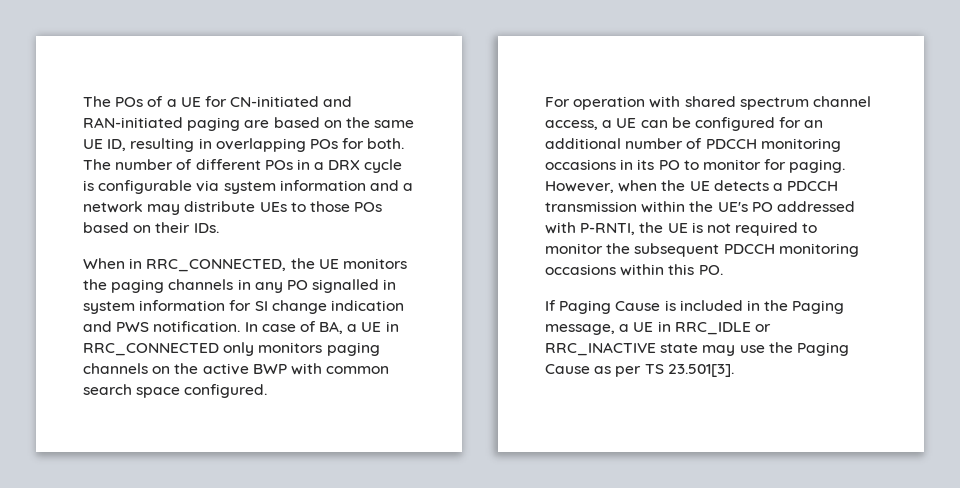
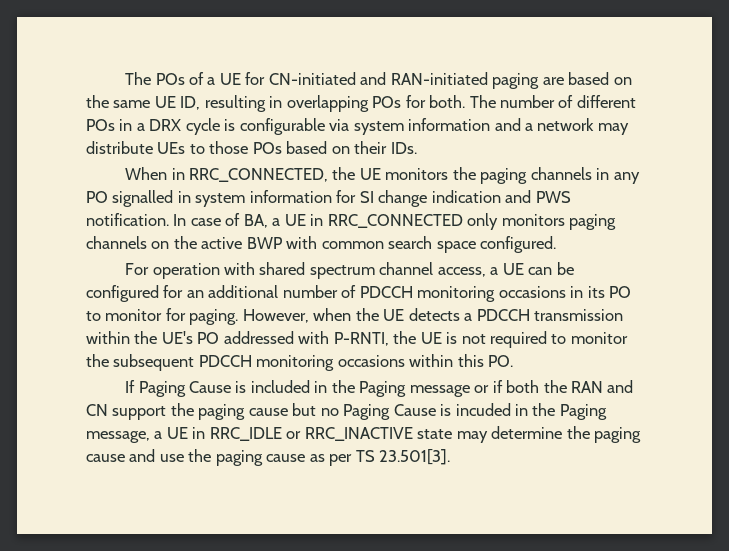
- If Paging Cause is included in the Paging message, a UE in RRC_IDLE or RRC_INACTIVE state may use the Paging Cause as per TS 23.501[3].
+ If Paging Cause is included in the Paging message or if both the RAN and CN support the paging cause but no Paging Cause is incuded in the Paging message, a UE in RRC_IDLE or RRC_INACTIVE state may determine the paging cause and use the paging cause as per TS 23.501[3].

